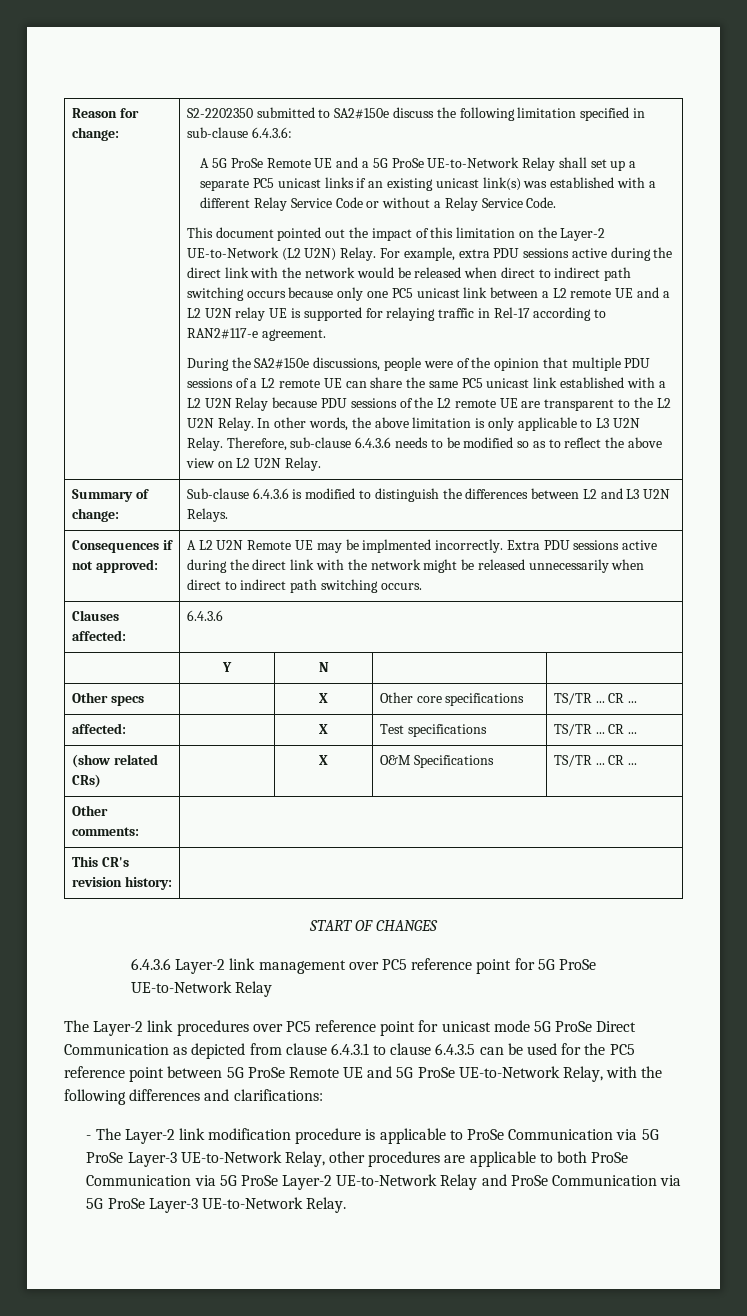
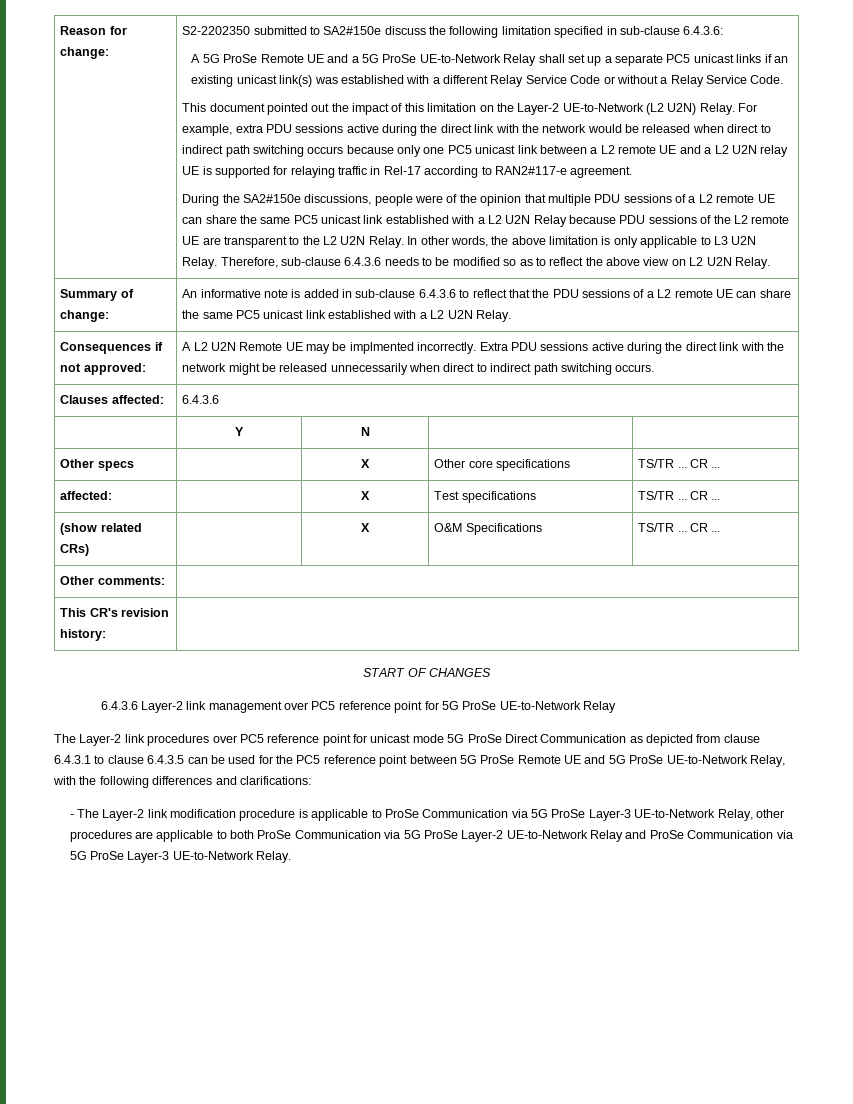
- Summary of change: | Sub-clause 6.4.3.6 is modified to distinguish the differences between L2 and L3 U2N Relays.
+ Summary of change: | An informative note is added in sub-clause 6.4.3.6 to reflect that the PDU sessions of a L2 remote UE can share the same PC5 unicast link established with a L2 U2N Relay.

